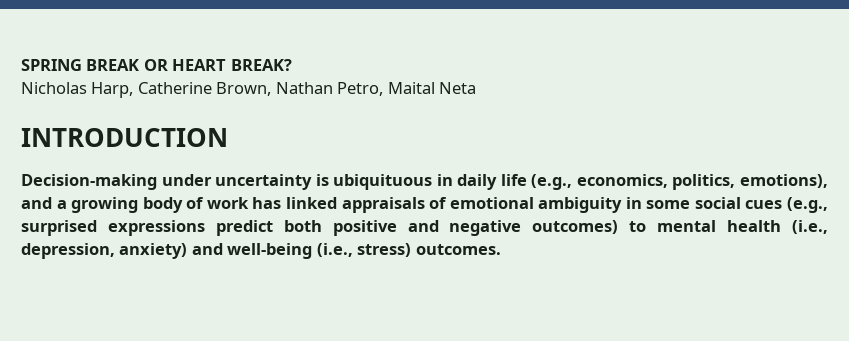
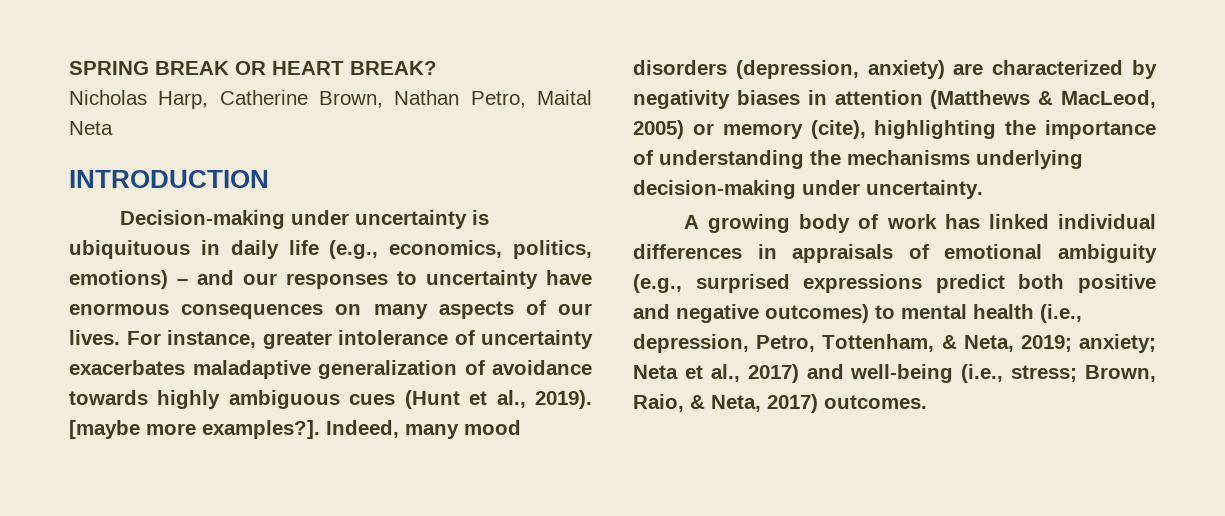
- Decision-making under uncertainty is ubiquituous in daily life (e.g., economics, politics, emotions), and a growing body of work has linked appraisals of emotional ambiguity in some social cues (e.g., surprised expressions predict both positive and negative outcomes) to mental health (i.e., depression, anxiety) and well-being (i.e., stress) outcomes.
+ Decision-making under uncertainty is ubiquituous in daily life (e.g., economics, politics, emotions) – and our responses to uncertainty have enormous consequences on many aspects of our lives. For instance, greater intolerance of uncertainty exacerbates maladaptive generalization of avoidance towards highly ambiguous cues (Hunt et al., 2019). [maybe more examples?]. Indeed, many mood disorders (depression, anxiety) are characterized by negativity biases in attention (Matthews & MacLeod, 2005) or memory (cite), highlighting the importance of understanding the mechanisms underlying decision-making under uncertainty.
+ A growing body of work has linked individual differences in appraisals of emotional ambiguity (e.g., surprised expressions predict both positive and negative outcomes) to mental health (i.e., depression, Petro, Tottenham, & Neta, 2019; anxiety; Neta et al., 2017) and well-being (i.e., stress; Brown, Raio, & Neta, 2017) outcomes.

